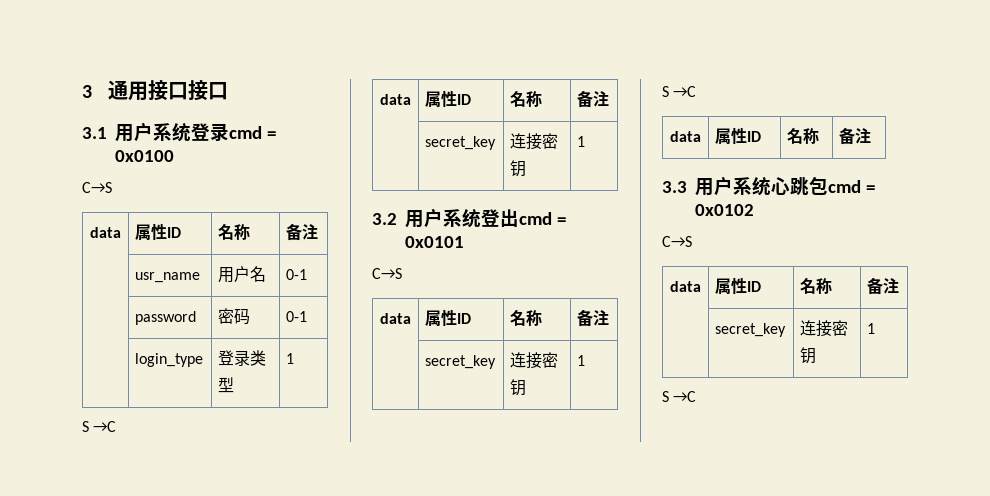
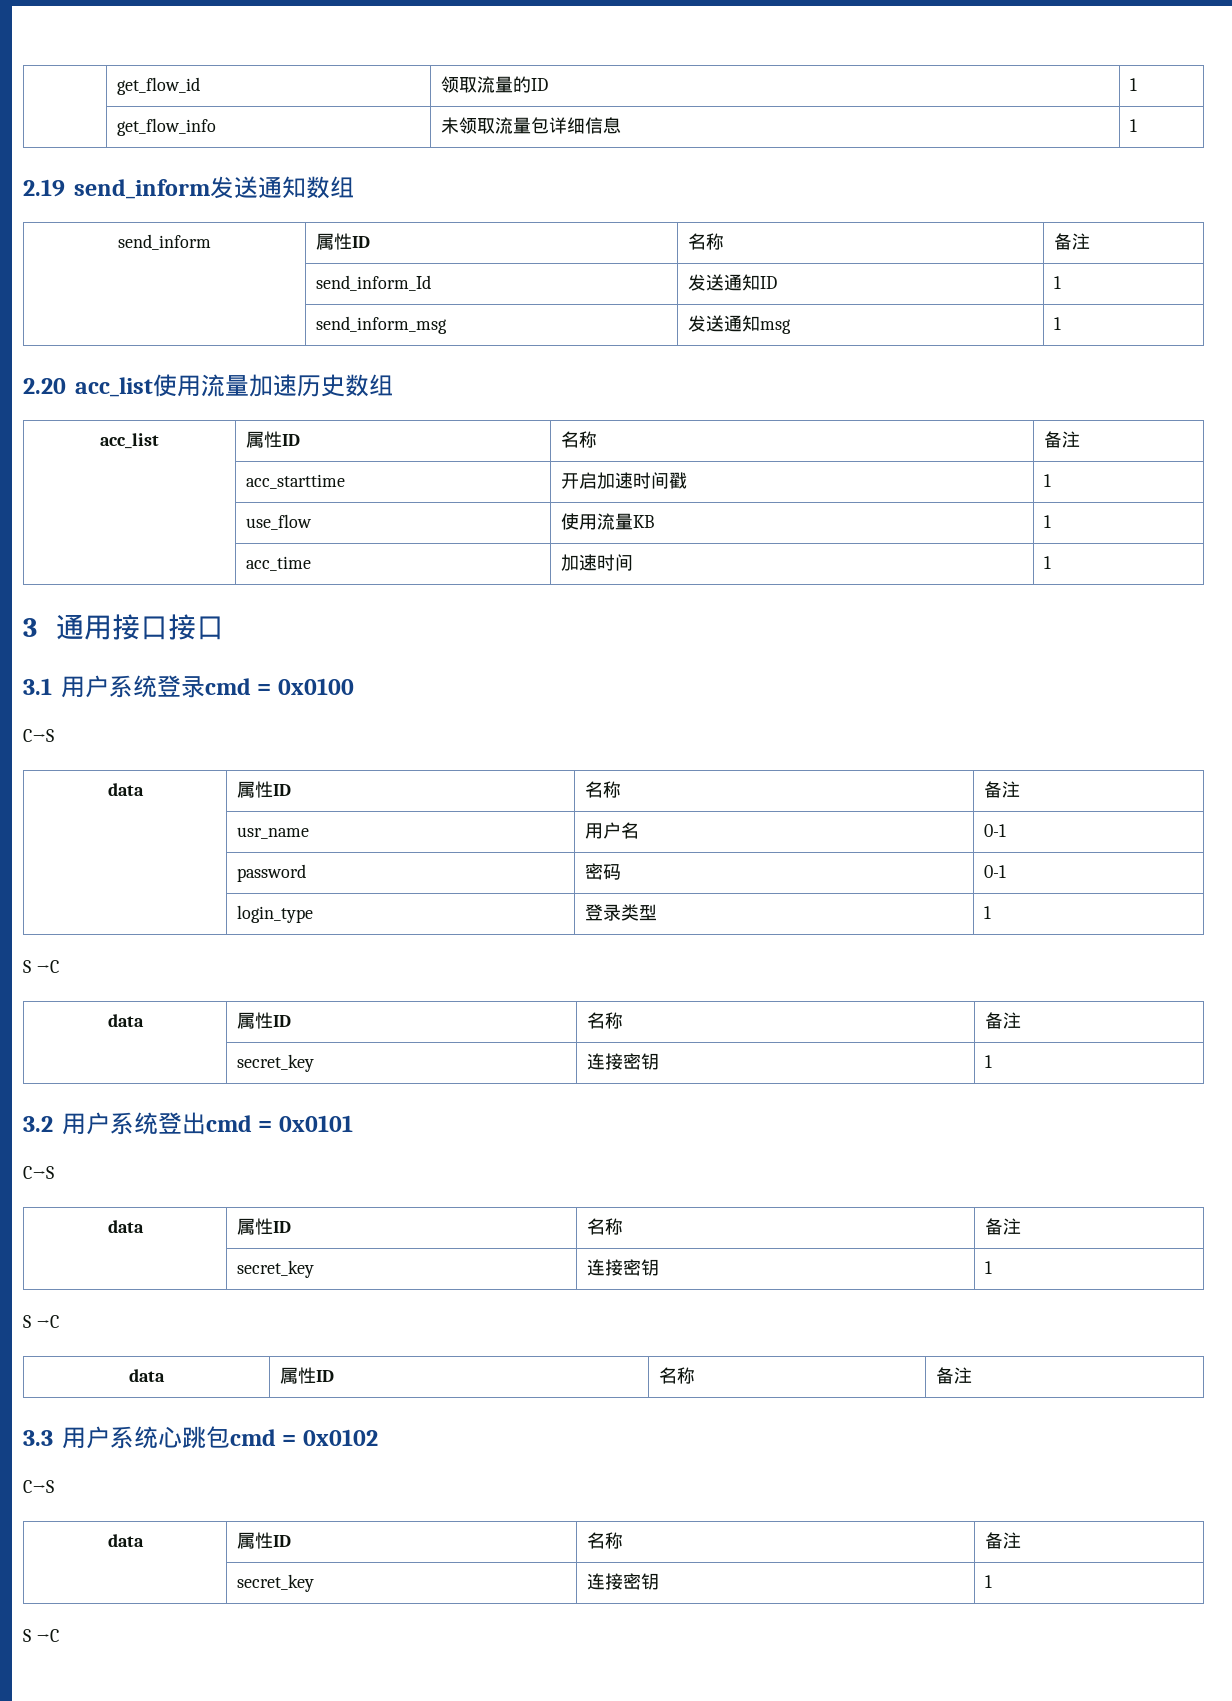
+ | get_flow_id | 领取流量的ID | 1
+ | get_flow_info | 未领取流量包详细信息 | 1
+ 2.19 send_inform发送通知数组
+ send_inform | 属性ID | 名称 | 备注
+ | send_inform_Id | 发送通知ID | 1
+ | send_inform_msg | 发送通知msg | 1
+ 2.20 acc_list使用流量加速历史数组
+ acc_list | 属性ID | 名称 | 备注
+ | acc_starttime | 开启加速时间戳 | 1
+ | use_flow | 使用流量KB | 1
+ | acc_time | 加速时间 | 1

